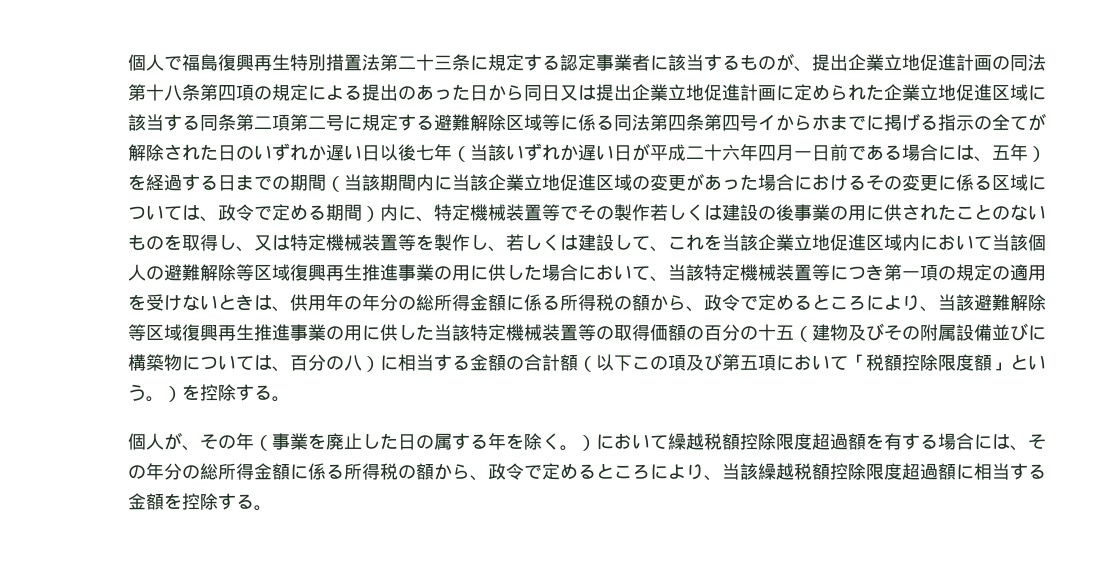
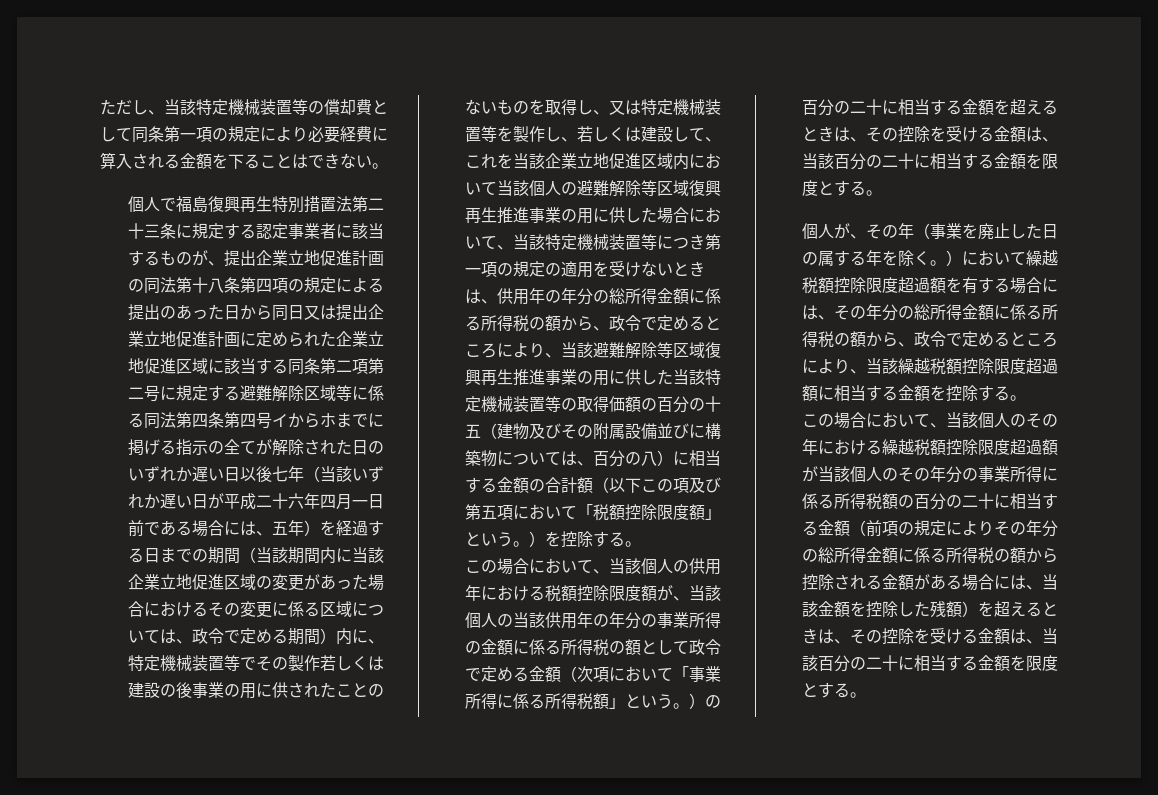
+ ただし、当該特定機械装置等の償却費として同条第一項の規定により必要経費に算入される金額を下ることはできない。
+ この場合において、当該個人の供用年における税額控除限度額が、当該個人の当該供用年の年分の事業所得の金額に係る所得税の額として政令で定める金額（次項において「事業所得に係る所得税額」という。）の百分の二十に相当する金額を超えるときは、その控除を受ける金額は、当該百分の二十に相当する金額を限度とする。
+ この場合において、当該個人のその年における繰越税額控除限度超過額が当該個人のその年分の事業所得に係る所得税額の百分の二十に相当する金額（前項の規定によりその年分の総所得金額に係る所得税の額から控除される金額がある場合には、当該金額を控除した残額）を超えるときは、その控除を受ける金額は、当該百分の二十に相当する金額を限度とする。

